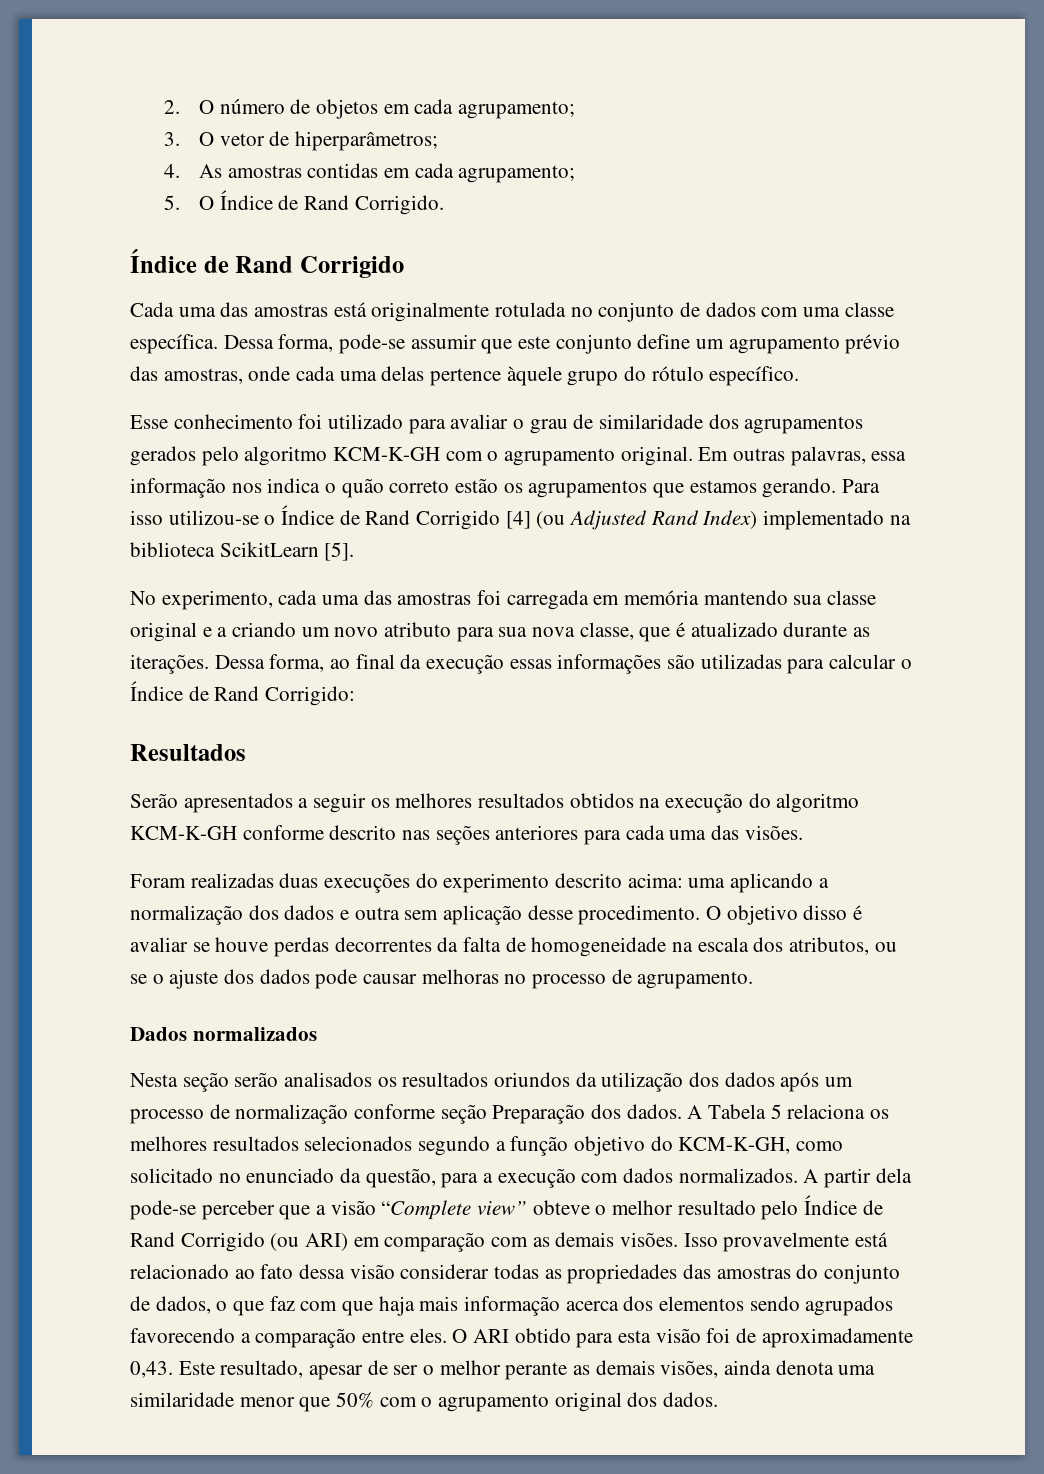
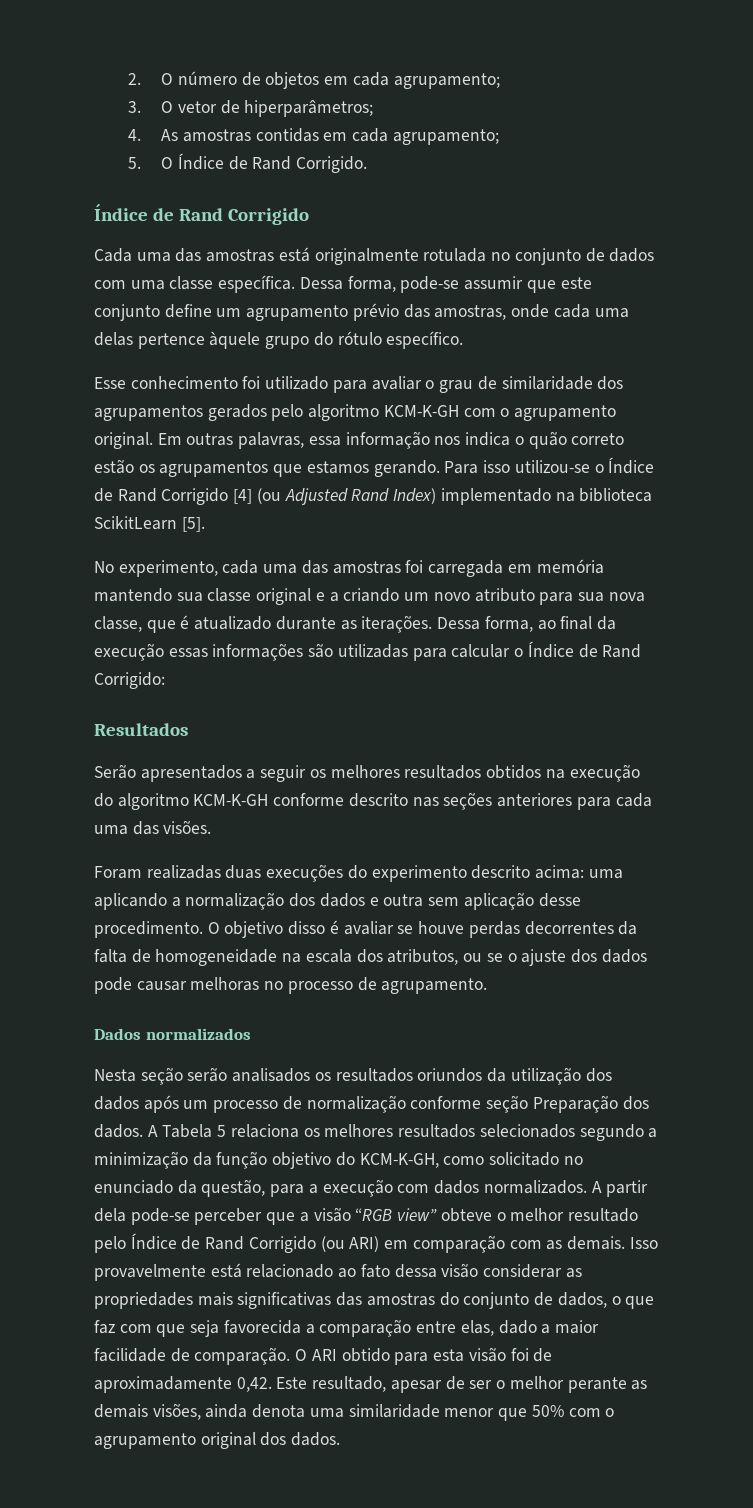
- A Tabela 5 relaciona os melhores resultados selecionados segundo a função objetivo do KCM-K-GH, como solicitado no enunciado da questão, para a execução com dados normalizados.
+ A Tabela 5 relaciona os melhores resultados selecionados segundo a minimização da função objetivo do KCM-K-GH, como solicitado no enunciado da questão, para a execução com dados normalizados.
- A partir dela pode-se perceber que a visão “Complete view” obteve o melhor resultado pelo Índice de Rand Corrigido (ou ARI) em comparação com as demais visões.
+ A partir dela pode-se perceber que a visão “RGB view” obteve o melhor resultado pelo Índice de Rand Corrigido (ou ARI) em comparação com as demais.
- Isso provavelmente está relacionado ao fato dessa visão considerar todas as propriedades das amostras do conjunto de dados, o que faz com que haja mais informação acerca dos elementos sendo agrupados favorecendo a comparação entre eles.
+ Isso provavelmente está relacionado ao fato dessa visão considerar as propriedades mais significativas das amostras do conjunto de dados, o que faz com que seja favorecida a comparação entre elas, dado a maior facilidade de comparação.
- O ARI obtido para esta visão foi de aproximadamente 0,43.
+ O ARI obtido para esta visão foi de aproximadamente 0,42.

